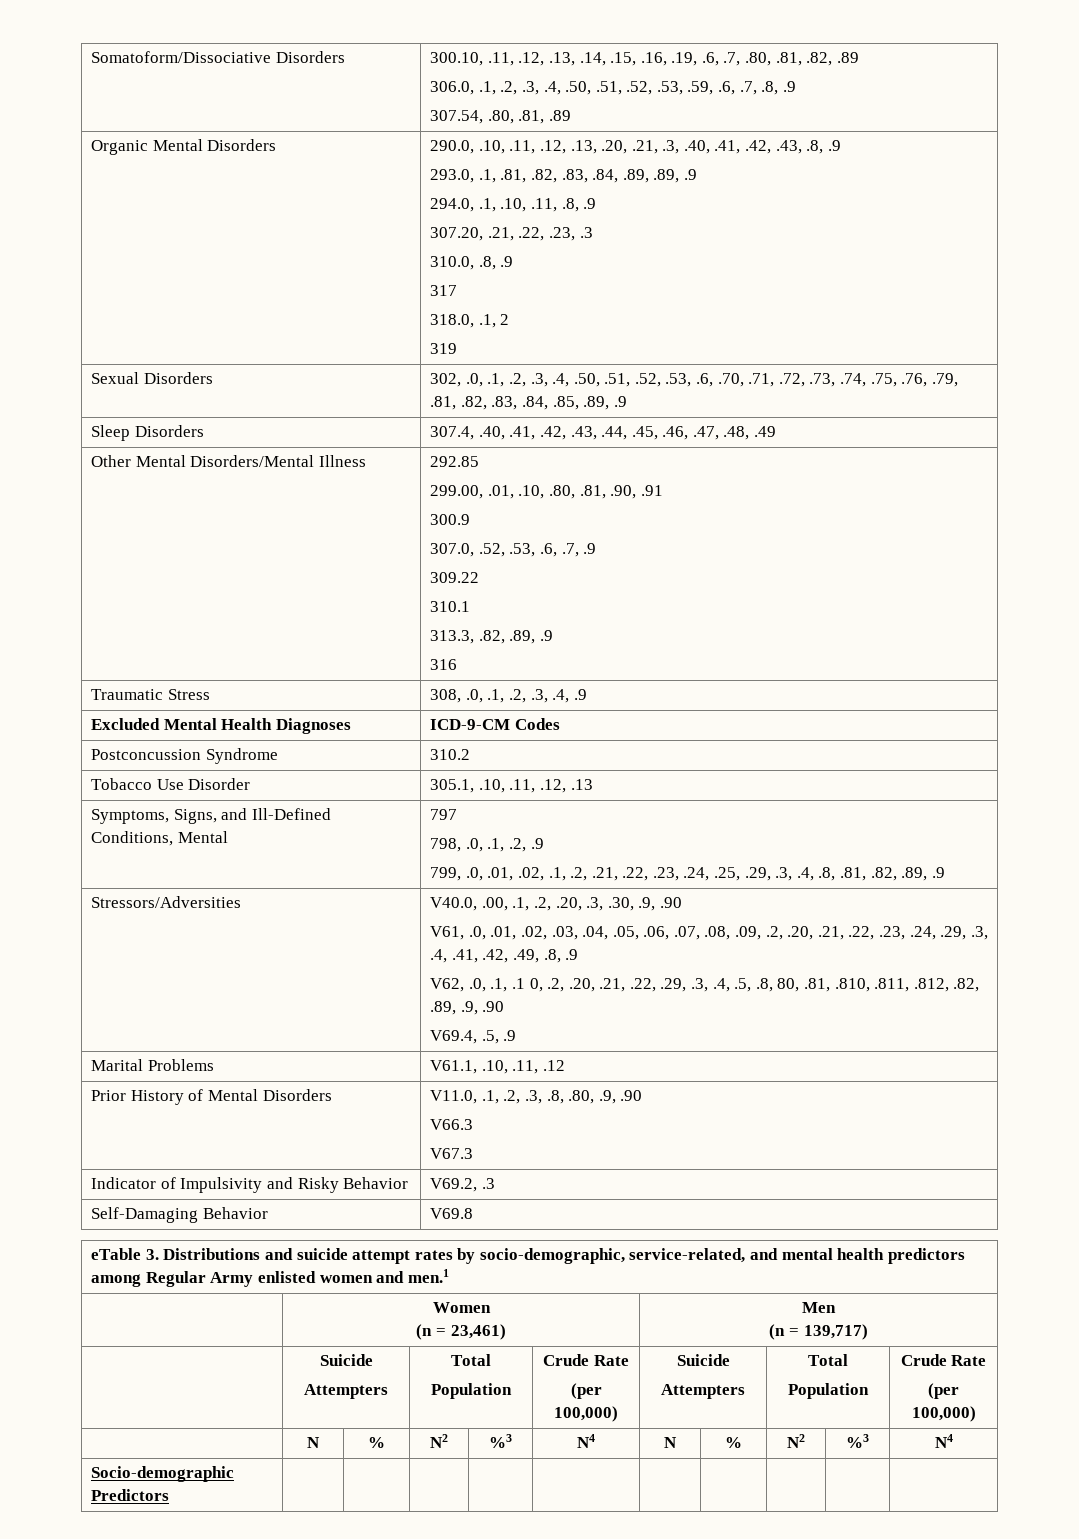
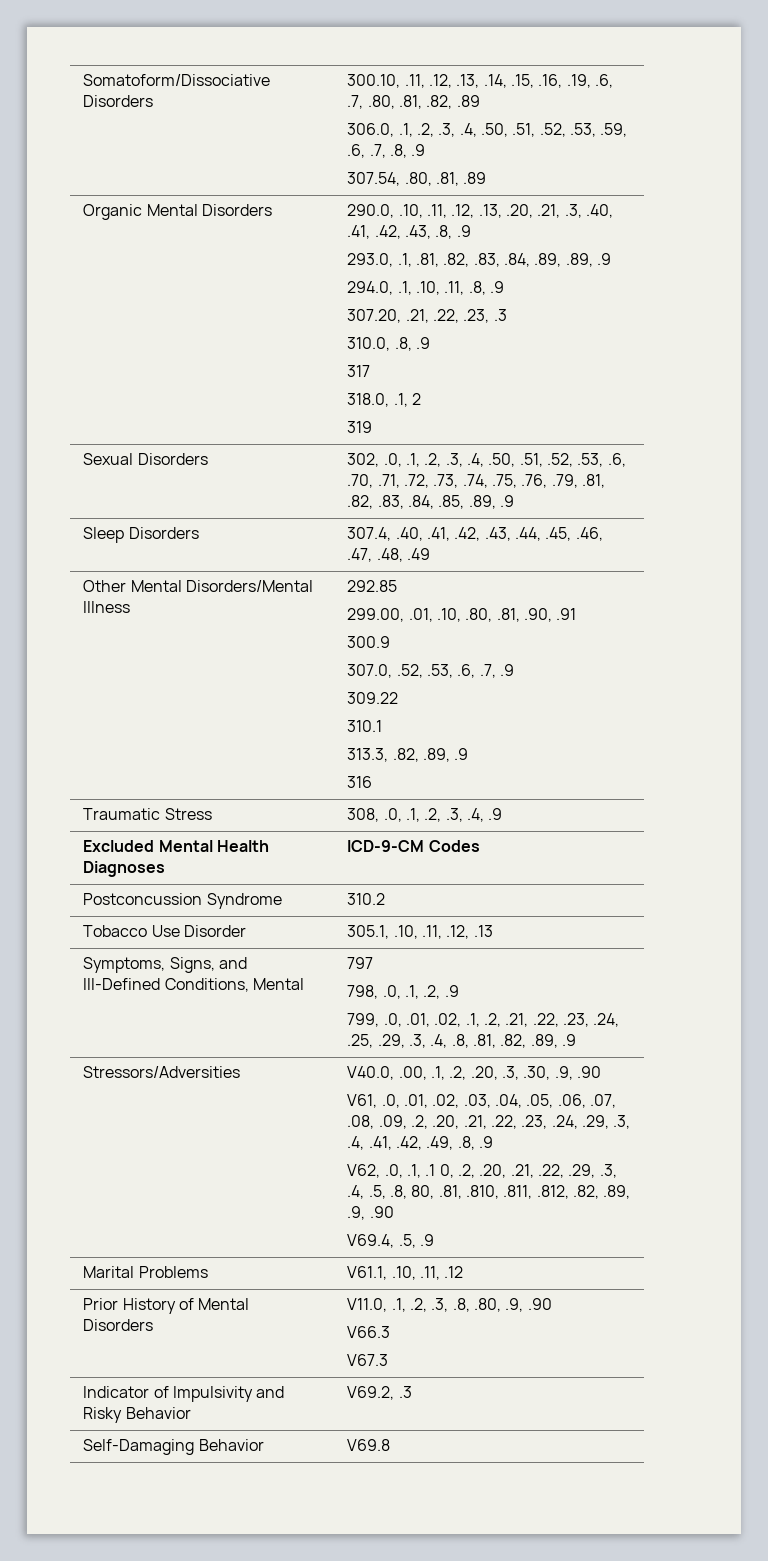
- eTable 3. Distributions and suicide attempt rates by socio-demographic, service-related, and mental health predictors among Regular Army enlisted women and men.1
- | Women
- (n = 23,461) | Men
- (n = 139,717)
- | Suicide
- Attempters | Total
- Population | Crude Rate
- (per 100,000) | Suicide
- Attempters | Total
- Population | Crude Rate
- (per 100,000)
- | N | % | N2 | %3 | N4 | N | % | N2 | %3 | N4
- Socio-demographic Predictors | | | | | | | | | |

